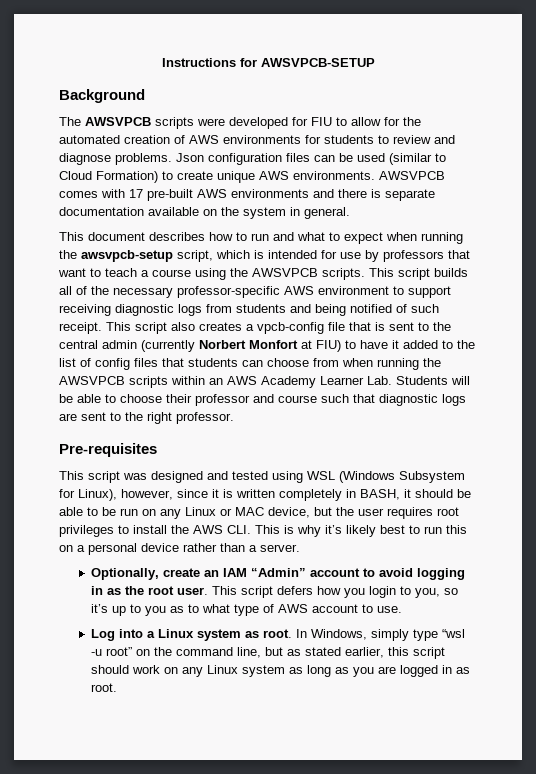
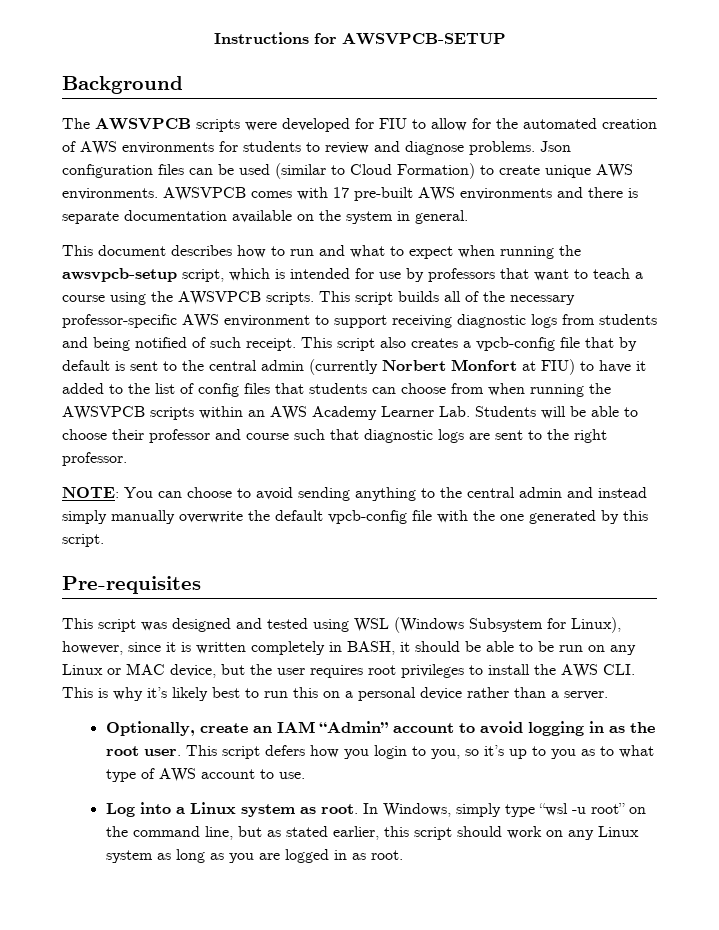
- This script also creates a vpcb-config file that is sent to the central admin (currently Norbert Monfort at FIU) to have it added to the list of config files that students can choose from when running the AWSVPCB scripts within an AWS Academy Learner Lab. Students will be able to choose their professor and course such that diagnostic logs are sent to the right professor.
+ This script also creates a vpcb-config file that by default is sent to the central admin (currently Norbert Monfort at FIU) to have it added to the list of config files that students can choose from when running the AWSVPCB scripts within an AWS Academy Learner Lab. Students will be able to choose their professor and course such that diagnostic logs are sent to the right professor.
+ NOTE: You can choose to avoid sending anything to the central admin and instead simply manually overwrite the default vpcb-config file with the one generated by this script.

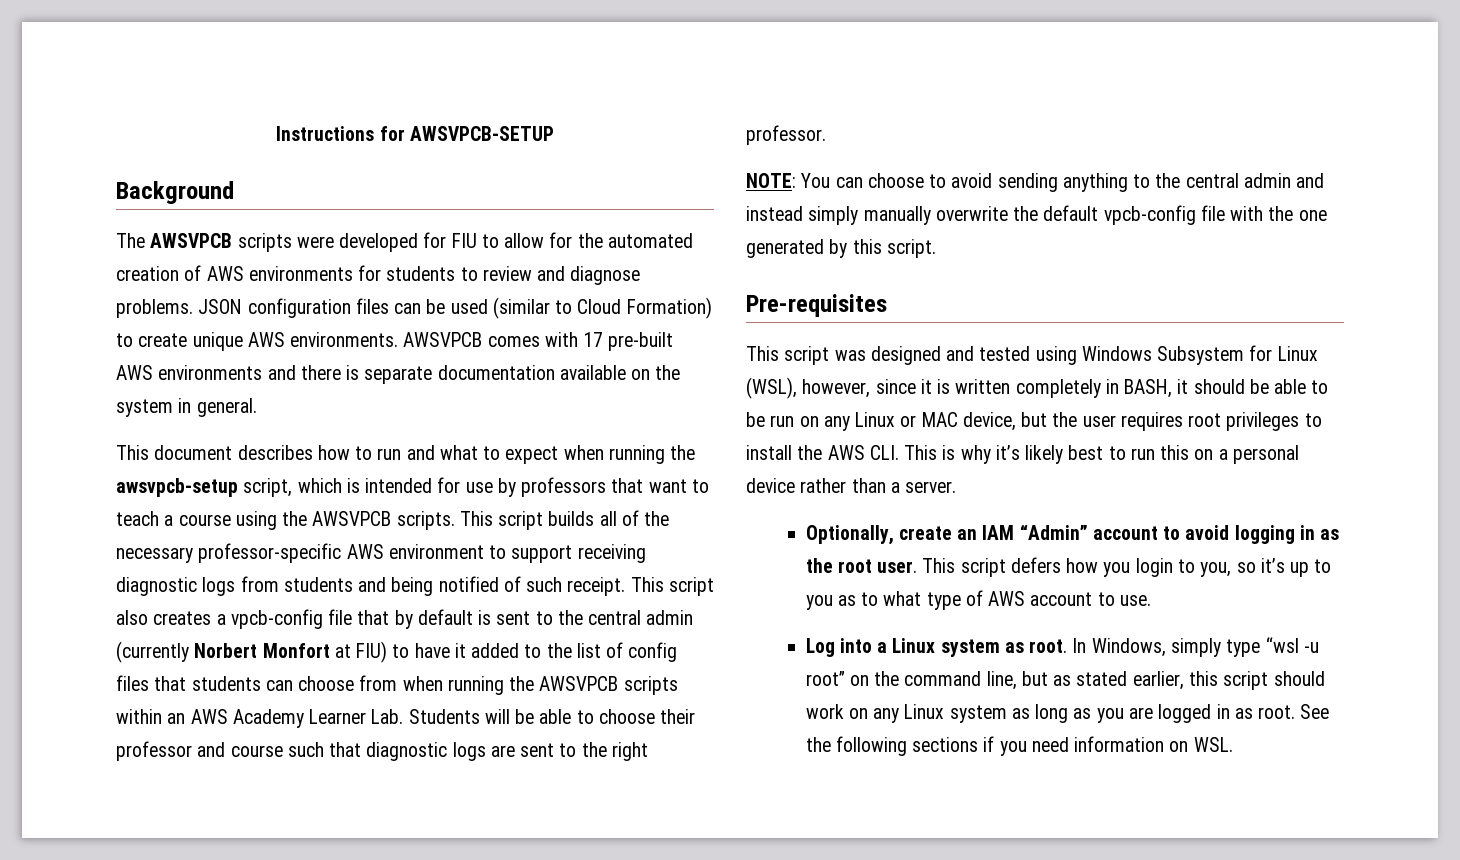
- Json configuration files can be used (similar to Cloud Formation) to create unique AWS environments.
+ JSON configuration files can be used (similar to Cloud Formation) to create unique AWS environments.
- This script was designed and tested using WSL (Windows Subsystem for Linux), however, since it is written completely in BASH, it should be able to be run on any Linux or MAC device, but the user requires root privileges to install the AWS CLI. This is why it’s likely best to run this on a personal device rather than a server.
+ This script was designed and tested using Windows Subsystem for Linux (WSL), however, since it is written completely in BASH, it should be able to be run on any Linux or MAC device, but the user requires root privileges to install the AWS CLI. This is why it’s likely best to run this on a personal device rather than a server.
+ See the following sections if you need information on WSL.

